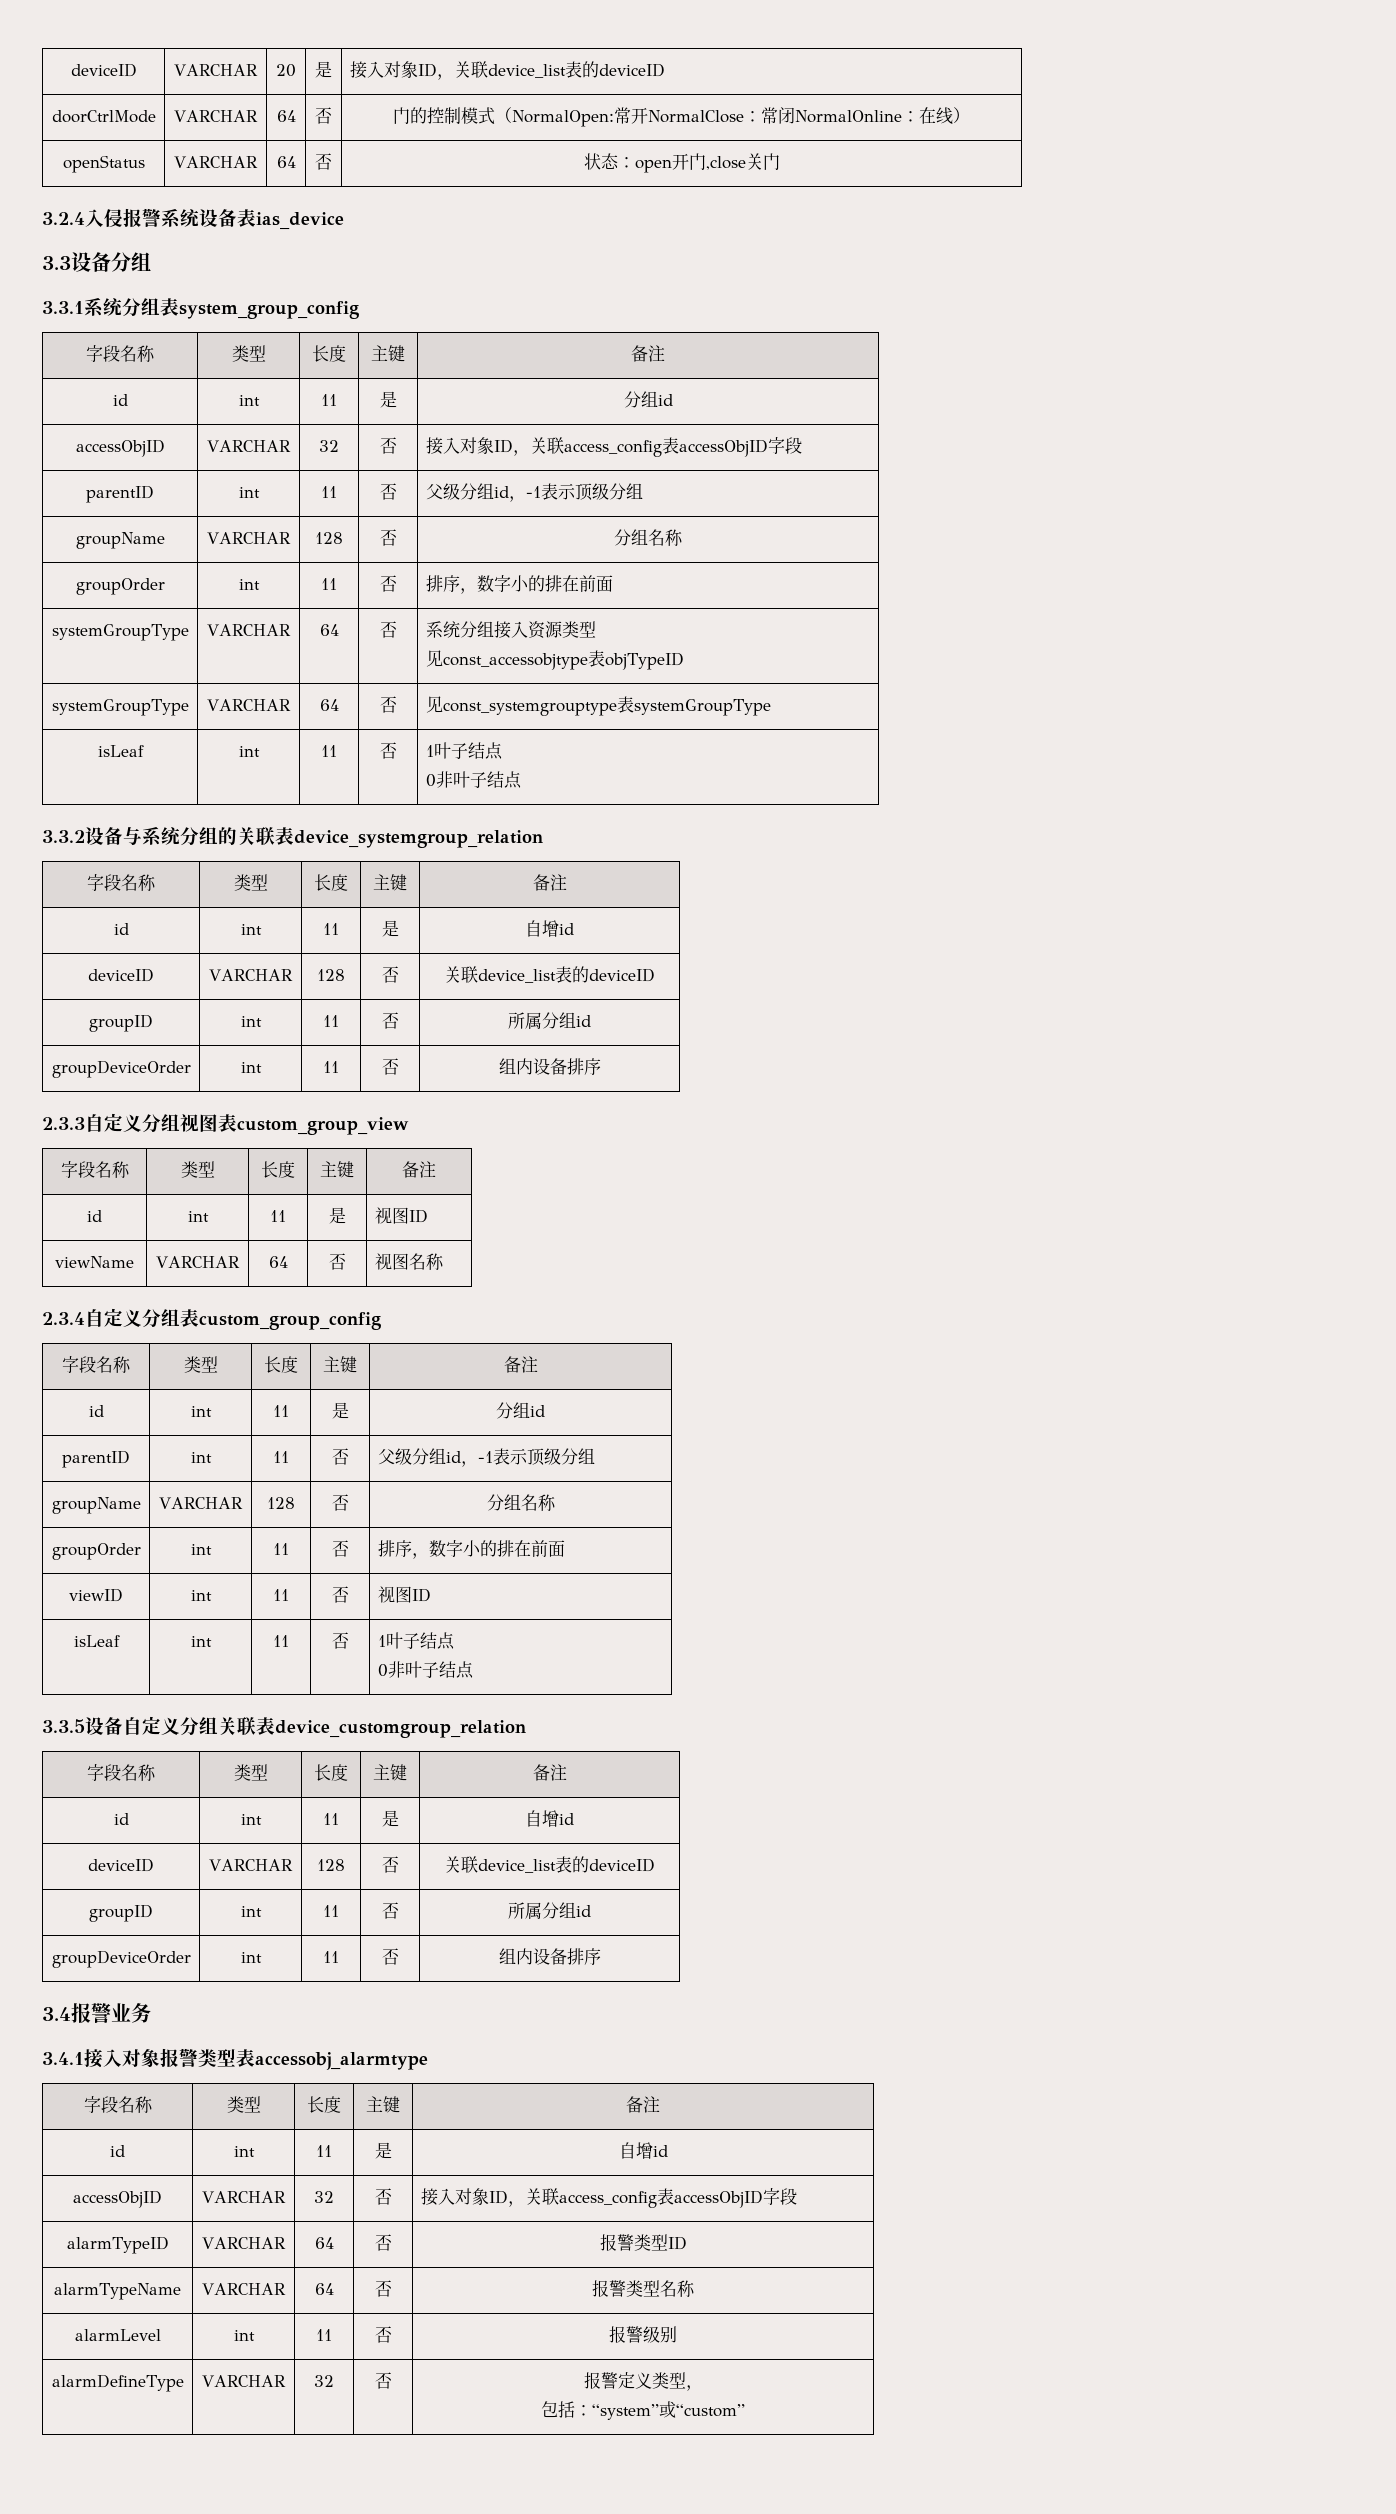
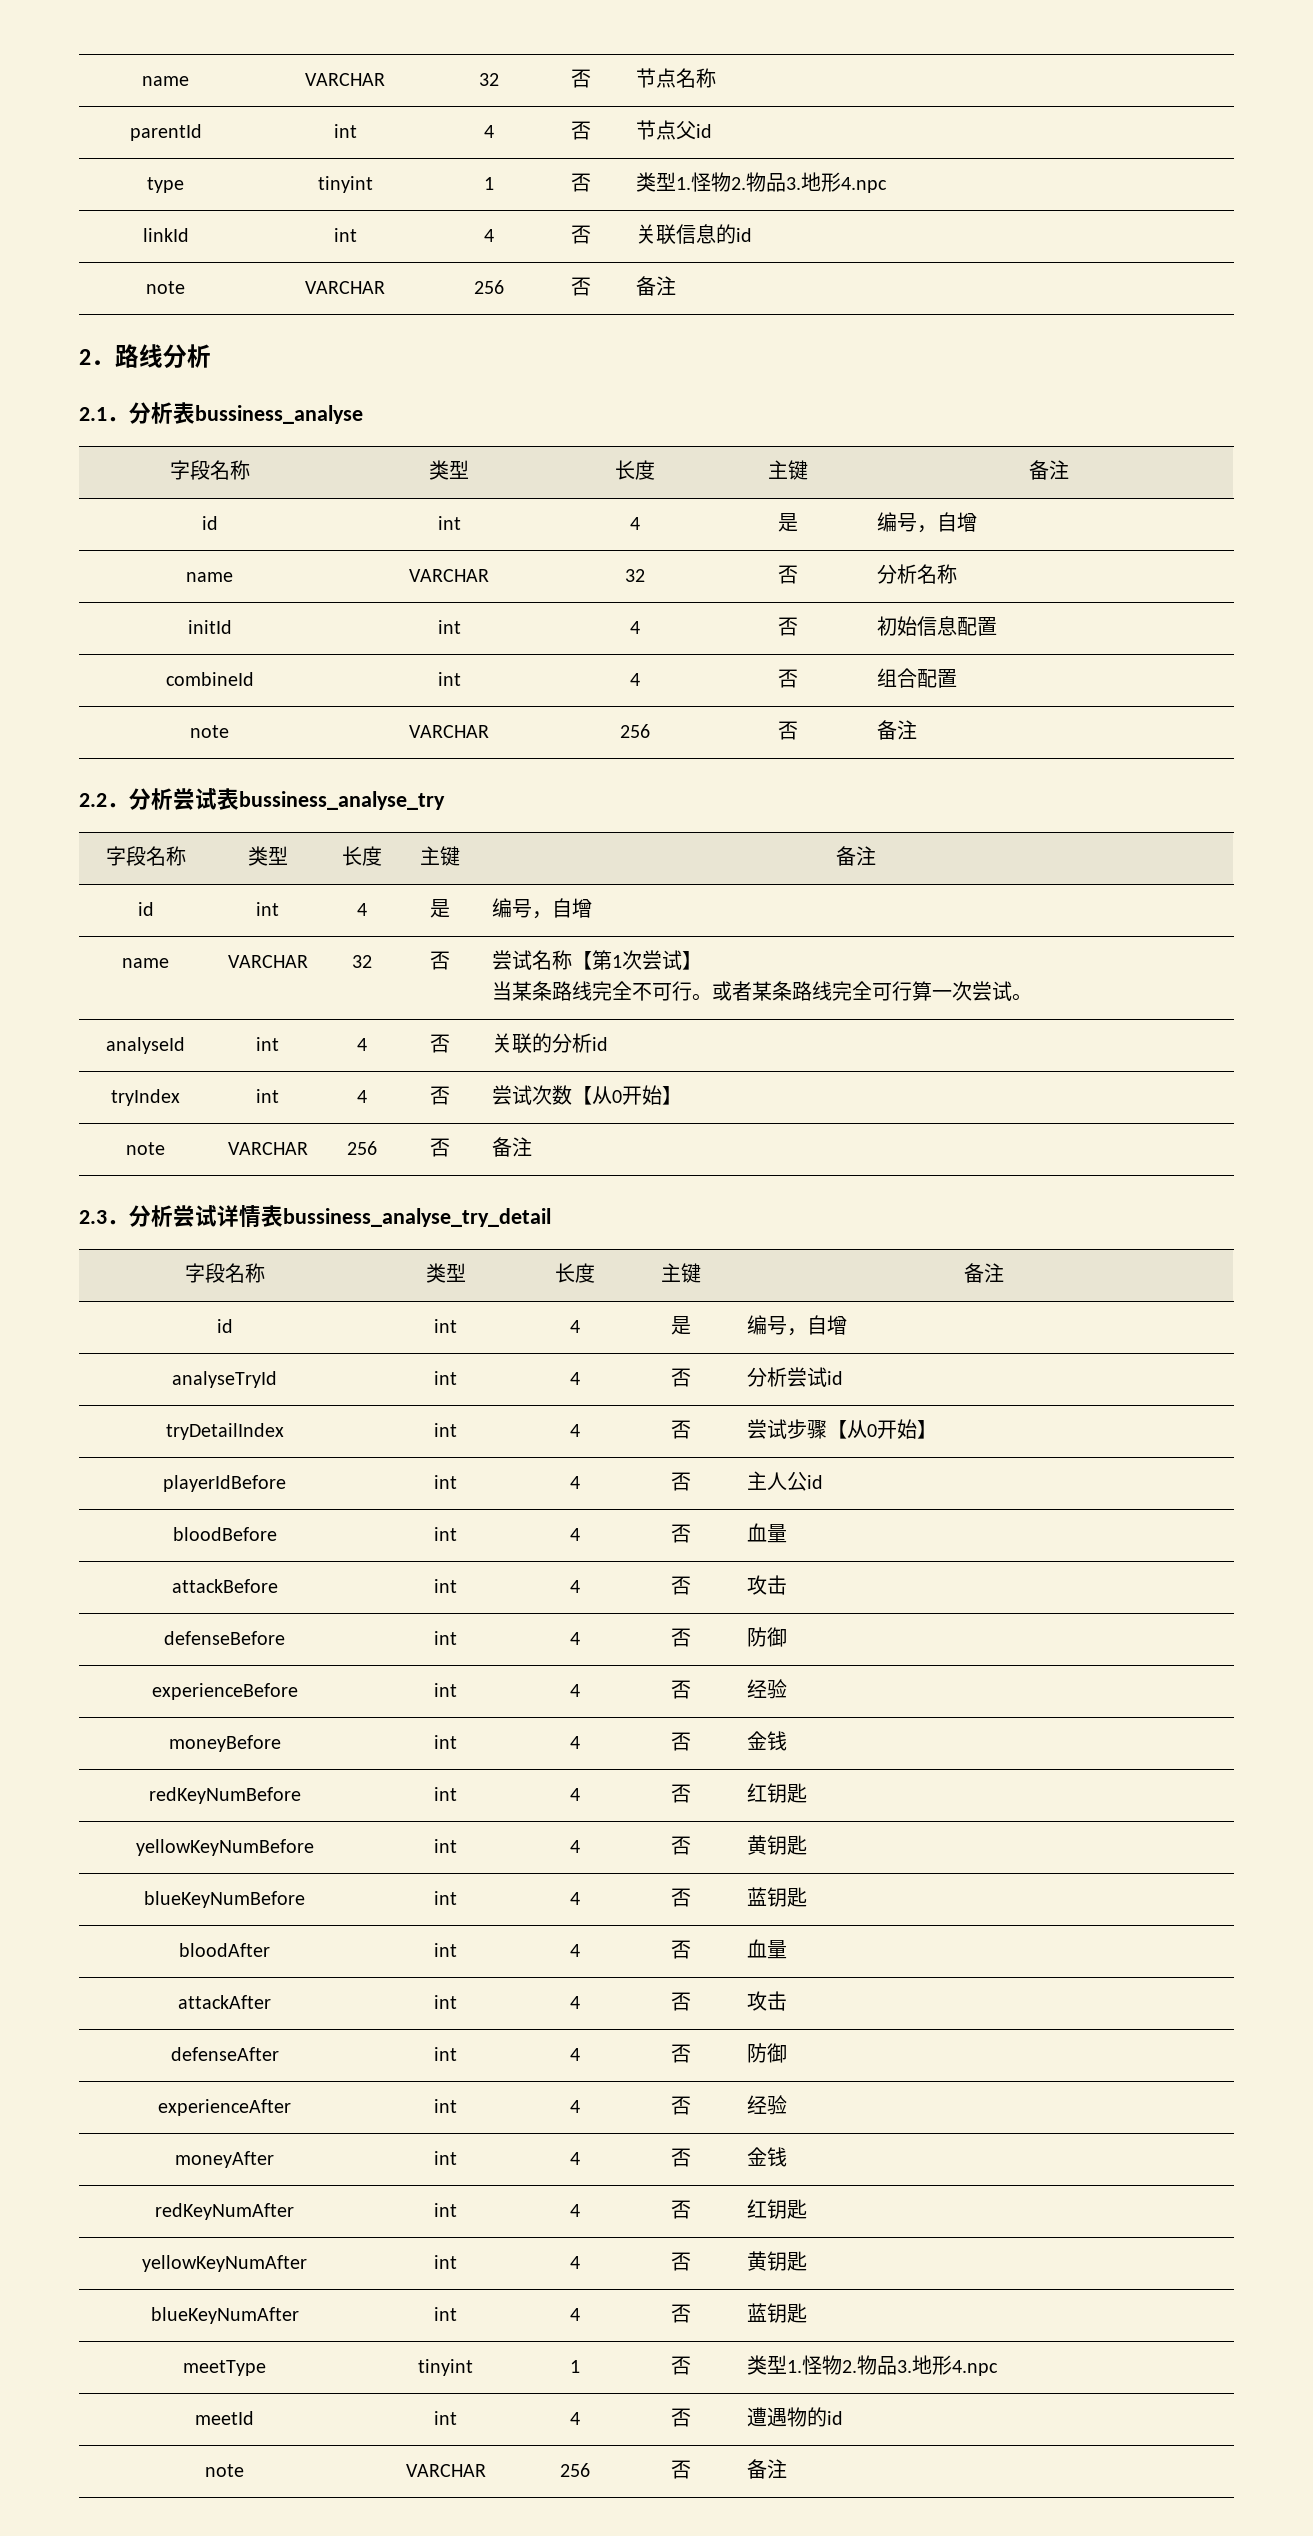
- deviceID | VARCHAR | 20 | 是 | 接入对象ID，关联device_list表的deviceID
- doorCtrlMode | VARCHAR | 64 | 否 | 门的控制模式（NormalOpen:常开NormalClose：常闭NormalOnline：在线）
- openStatus | VARCHAR | 64 | 否 | 状态：open开门,close关门
- 3.2.4入侵报警系统设备表ias_device
- 3.3设备分组
- 3.3.1系统分组表system_group_config
+ name | VARCHAR | 32 | 否 | 节点名称
+ parentId | int | 4 | 否 | 节点父id
+ type | tinyint | 1 | 否 | 类型1.怪物2.物品3.地形4.npc
+ linkId | int | 4 | 否 | 关联信息的id
+ note | VARCHAR | 256 | 否 | 备注
+ 2．路线分析
+ 2.1．分析表bussiness_analyse
  字段名称 | 类型 | 长度 | 主键 | 备注
- id | int | 11 | 是 | 分组id
- accessObjID | VARCHAR | 32 | 否 | 接入对象ID，关联access_config表accessObjID字段
- parentID | int | 11 | 否 | 父级分组id，-1表示顶级分组
- groupName | VARCHAR | 128 | 否 | 分组名称
- groupOrder | int | 11 | 否 | 排序，数字小的排在前面
- systemGroupType | VARCHAR | 64 | 否 | 系统分组接入资源类型
- 见const_accessobjtype表objTypeID
- systemGroupType | VARCHAR | 64 | 否 | 见const_systemgrouptype表systemGroupType
- isLeaf | int | 11 | 否 | 1叶子结点
- 0非叶子结点
- 3.3.2设备与系统分组的关联表device_systemgroup_relation
+ id | int | 4 | 是 | 编号，自增
+ name | VARCHAR | 32 | 否 | 分析名称
+ initId | int | 4 | 否 | 初始信息配置
+ combineId | int | 4 | 否 | 组合配置
+ note | VARCHAR | 256 | 否 | 备注
+ 2.2．分析尝试表bussiness_analyse_try
  字段名称 | 类型 | 长度 | 主键 | 备注
- id | int | 11 | 是 | 自增id
- deviceID | VARCHAR | 128 | 否 | 关联device_list表的deviceID
- groupID | int | 11 | 否 | 所属分组id
- groupDeviceOrder | int | 11 | 否 | 组内设备排序
- 2.3.3自定义分组视图表custom_group_view
+ id | int | 4 | 是 | 编号，自增
+ name | VARCHAR | 32 | 否 | 尝试名称【第1次尝试】
+ 当某条路线完全不可行。或者某条路线完全可行算一次尝试。
+ analyseId | int | 4 | 否 | 关联的分析id
+ tryIndex | int | 4 | 否 | 尝试次数【从0开始】
+ note | VARCHAR | 256 | 否 | 备注
+ 2.3．分析尝试详情表bussiness_analyse_try_detail
  字段名称 | 类型 | 长度 | 主键 | 备注
- id | int | 11 | 是 | 视图ID
- viewName | VARCHAR | 64 | 否 | 视图名称
- 2.3.4自定义分组表custom_group_config
- 字段名称 | 类型 | 长度 | 主键 | 备注
- id | int | 11 | 是 | 分组id
- parentID | int | 11 | 否 | 父级分组id，-1表示顶级分组
- groupName | VARCHAR | 128 | 否 | 分组名称
- groupOrder | int | 11 | 否 | 排序，数字小的排在前面
- viewID | int | 11 | 否 | 视图ID
- isLeaf | int | 11 | 否 | 1叶子结点
- 0非叶子结点
- 3.3.5设备自定义分组关联表device_customgroup_relation
- 字段名称 | 类型 | 长度 | 主键 | 备注
- id | int | 11 | 是 | 自增id
- deviceID | VARCHAR | 128 | 否 | 关联device_list表的deviceID
- groupID | int | 11 | 否 | 所属分组id
- groupDeviceOrder | int | 11 | 否 | 组内设备排序
- 3.4报警业务
- 3.4.1接入对象报警类型表accessobj_alarmtype
- 字段名称 | 类型 | 长度 | 主键 | 备注
- id | int | 11 | 是 | 自增id
- accessObjID | VARCHAR | 32 | 否 | 接入对象ID，关联access_config表accessObjID字段
- alarmTypeID | VARCHAR | 64 | 否 | 报警类型ID
- alarmTypeName | VARCHAR | 64 | 否 | 报警类型名称
- alarmLevel | int | 11 | 否 | 报警级别
- alarmDefineType | VARCHAR | 32 | 否 | 报警定义类型，
- 包括：“system”或“custom”
+ id | int | 4 | 是 | 编号，自增
+ analyseTryId | int | 4 | 否 | 分析尝试id
+ tryDetailIndex | int | 4 | 否 | 尝试步骤【从0开始】
+ playerIdBefore | int | 4 | 否 | 主人公id
+ bloodBefore | int | 4 | 否 | 血量
+ attackBefore | int | 4 | 否 | 攻击
+ defenseBefore | int | 4 | 否 | 防御
+ experienceBefore | int | 4 | 否 | 经验
+ moneyBefore | int | 4 | 否 | 金钱
+ redKeyNumBefore | int | 4 | 否 | 红钥匙
+ yellowKeyNumBefore | int | 4 | 否 | 黄钥匙
+ blueKeyNumBefore | int | 4 | 否 | 蓝钥匙
+ bloodAfter | int | 4 | 否 | 血量
+ attackAfter | int | 4 | 否 | 攻击
+ defenseAfter | int | 4 | 否 | 防御
+ experienceAfter | int | 4 | 否 | 经验
+ moneyAfter | int | 4 | 否 | 金钱
+ redKeyNumAfter | int | 4 | 否 | 红钥匙
+ yellowKeyNumAfter | int | 4 | 否 | 黄钥匙
+ blueKeyNumAfter | int | 4 | 否 | 蓝钥匙
+ meetType | tinyint | 1 | 否 | 类型1.怪物2.物品3.地形4.npc
+ meetId | int | 4 | 否 | 遭遇物的id
+ note | VARCHAR | 256 | 否 | 备注

